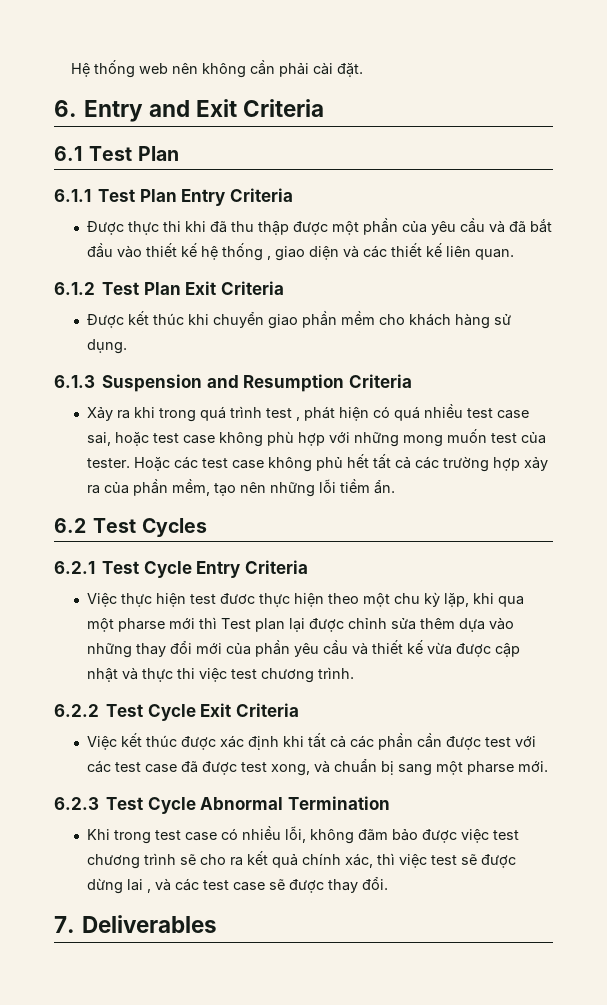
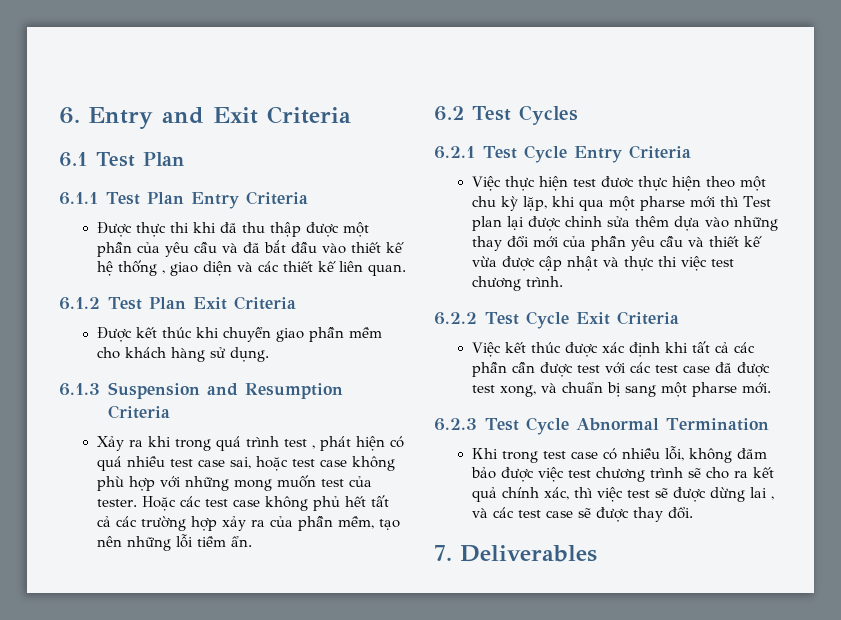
- Hệ thống web nên không cần phải cài đặt.

